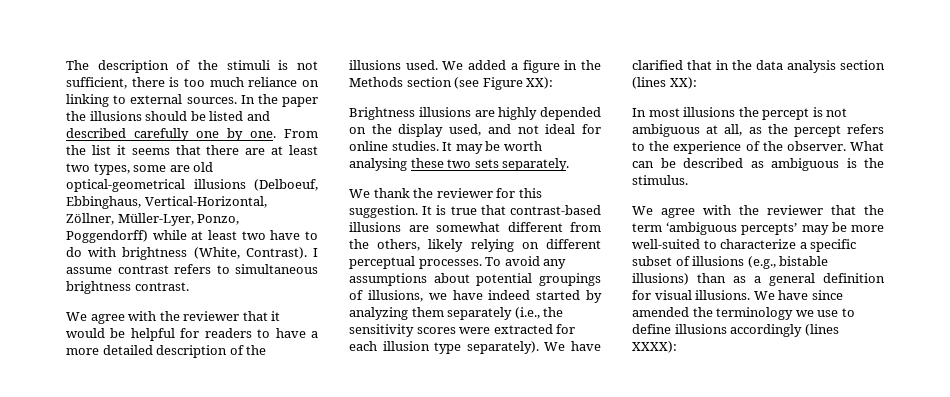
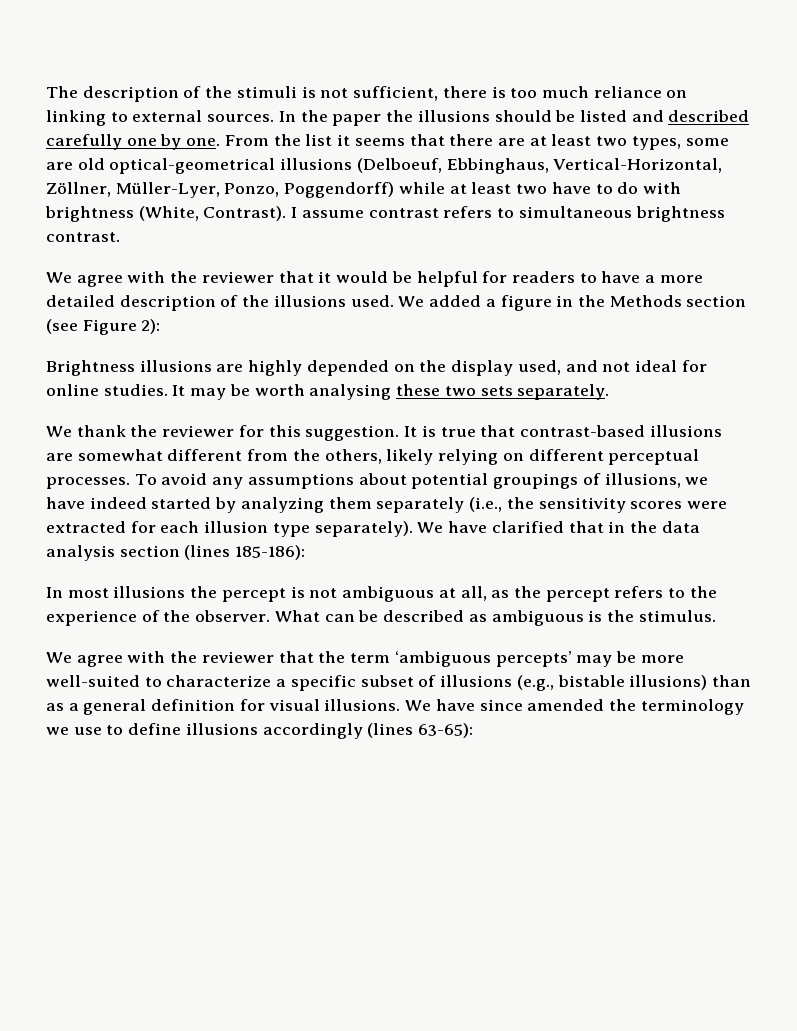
- We added a figure in the Methods section (see Figure XX):
+ We added a figure in the Methods section (see Figure 2):
- We have clarified that in the data analysis section (lines XX):
+ We have clarified that in the data analysis section (lines 185-186):
- We have since amended the terminology we use to define illusions accordingly (lines XXXX):
+ We have since amended the terminology we use to define illusions accordingly (lines 63-65):

